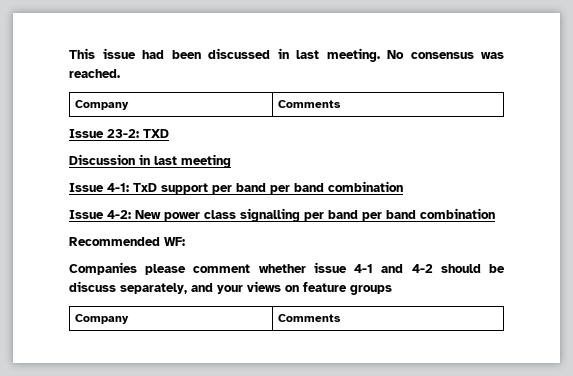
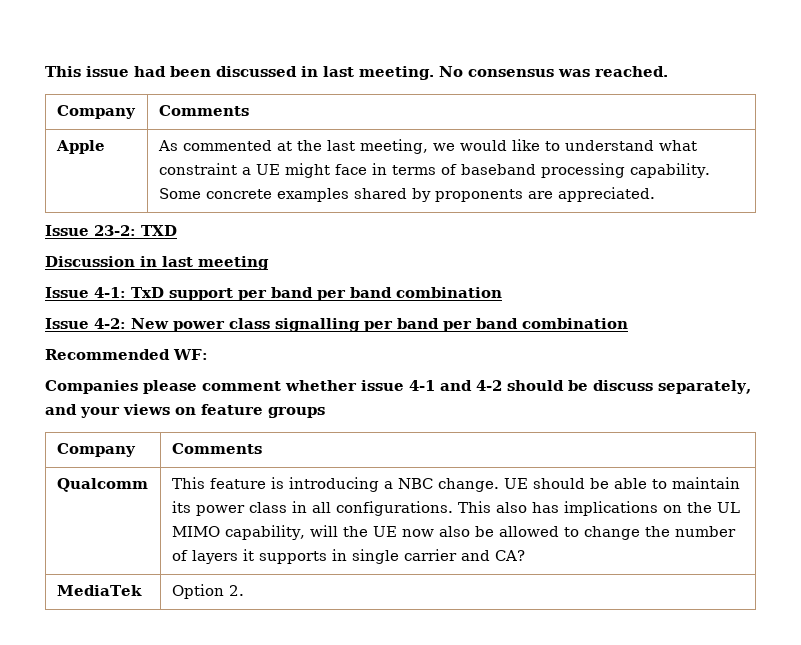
+ Apple | As commented at the last meeting, we would like to understand what constraint a UE might face in terms of baseband processing capability. Some concrete examples shared by proponents are appreciated.
+ Qualcomm | This feature is introducing a NBC change. UE should be able to maintain its power class in all configurations. This also has implications on the UL MIMO capability, will the UE now also be allowed to change the number of layers it supports in single carrier and CA?
+ MediaTek | Option 2.

